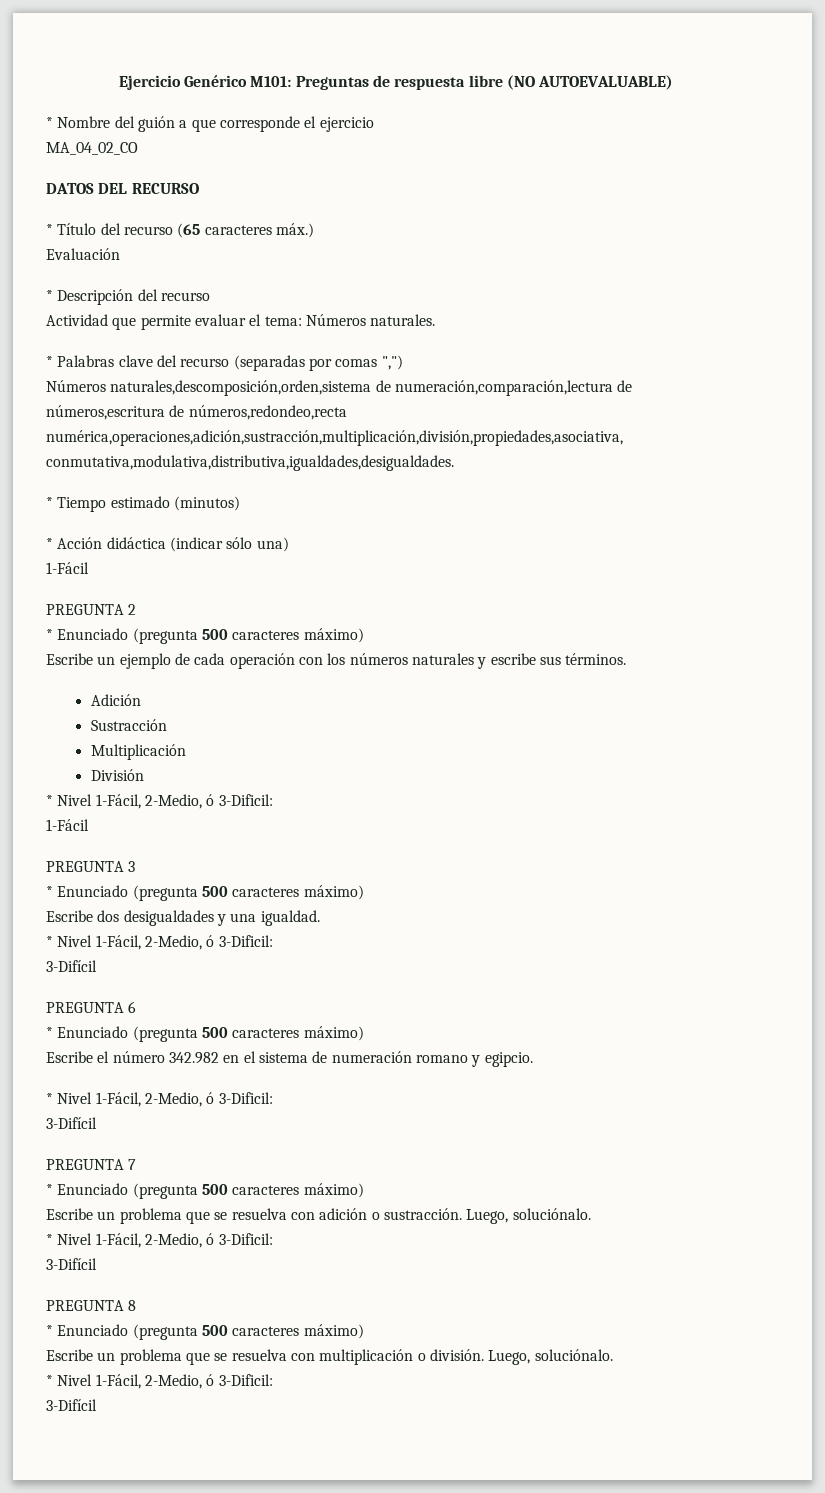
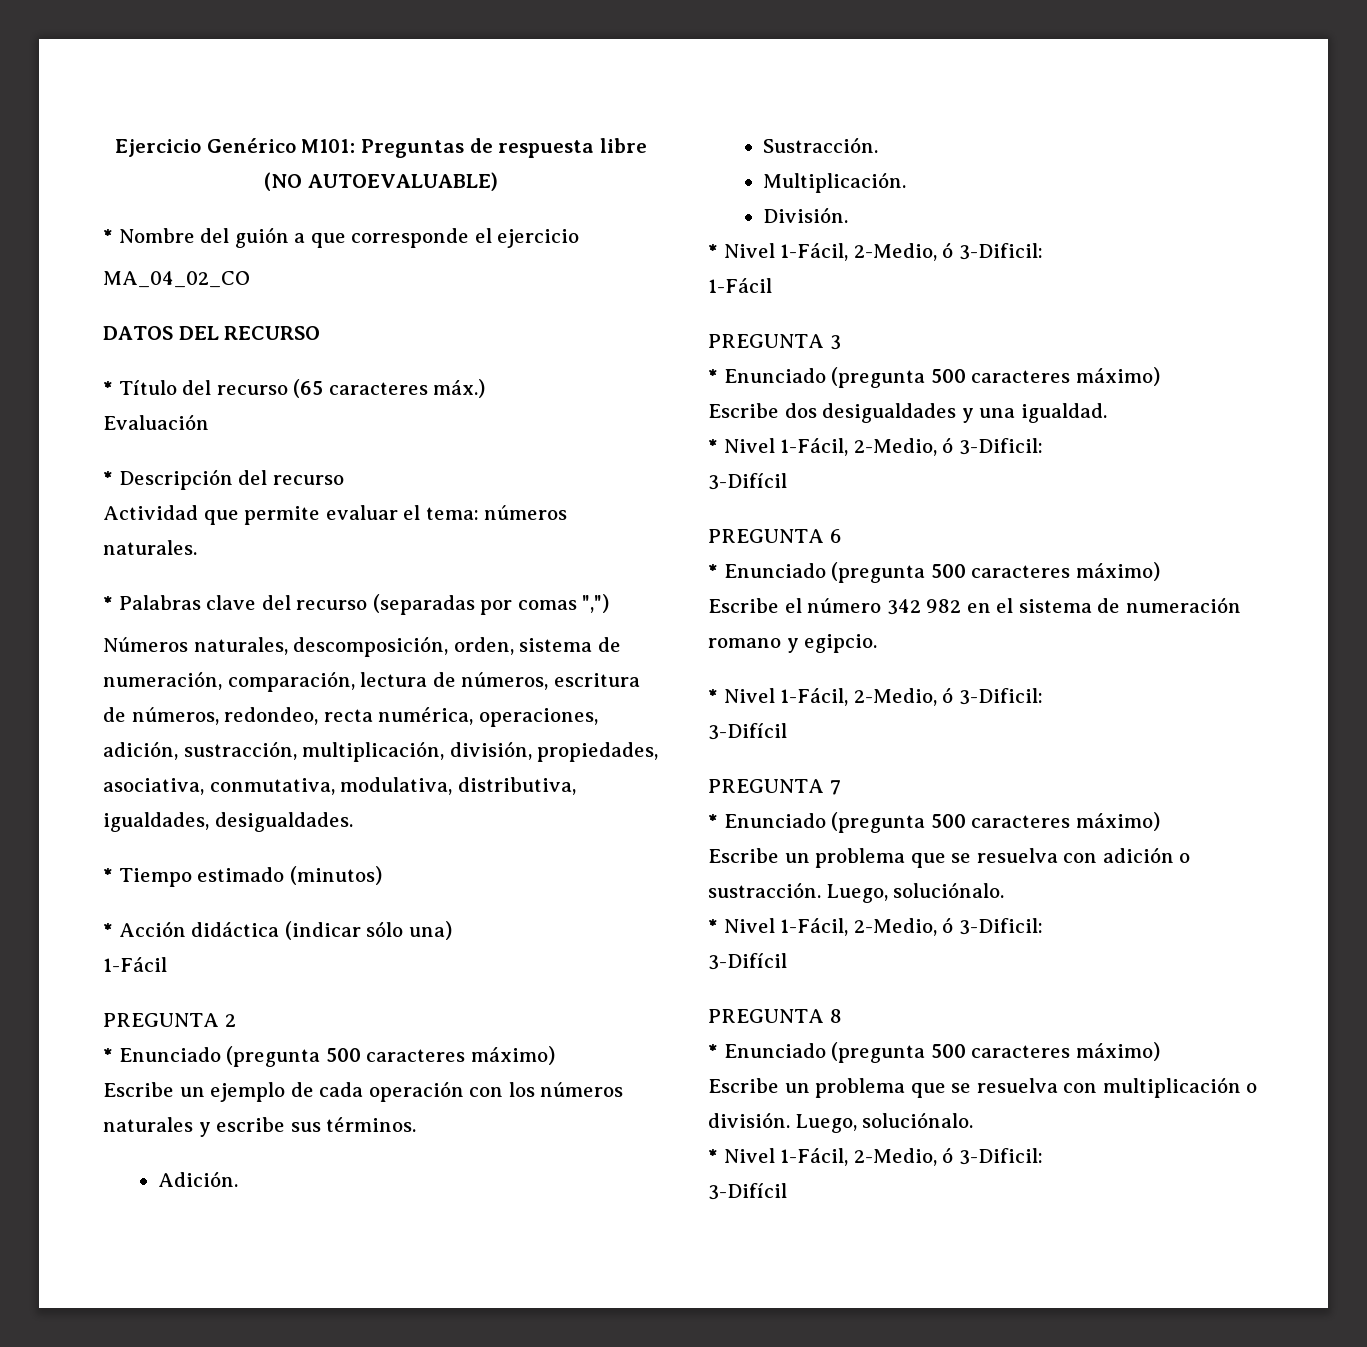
- Actividad que permite evaluar el tema: Números naturales.
+ Actividad que permite evaluar el tema: números naturales.
- Números naturales,descomposición,orden,sistema de numeración,comparación,lectura de números,escritura de números,redondeo,recta numérica,operaciones,adición,sustracción,multiplicación,división,propiedades,asociativa, conmutativa,modulativa,distributiva,igualdades,desigualdades.
+ Números naturales, descomposición, orden, sistema de numeración, comparación, lectura de números, escritura de números, redondeo, recta numérica, operaciones, adición, sustracción, multiplicación, división, propiedades, asociativa, conmutativa, modulativa, distributiva, igualdades, desigualdades.
- Adición
- Sustracción
- Multiplicación
- División
+ Adición.
+ Sustracción.
+ Multiplicación.
+ División.
- Escribe el número 342.982 en el sistema de numeración romano y egipcio.
+ Escribe el número 342 982 en el sistema de numeración romano y egipcio.

